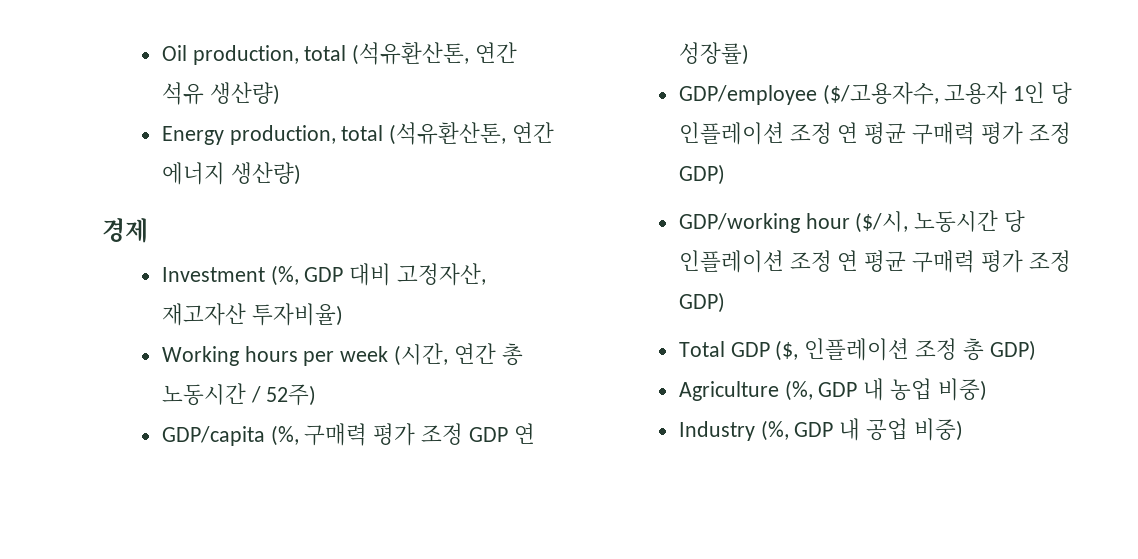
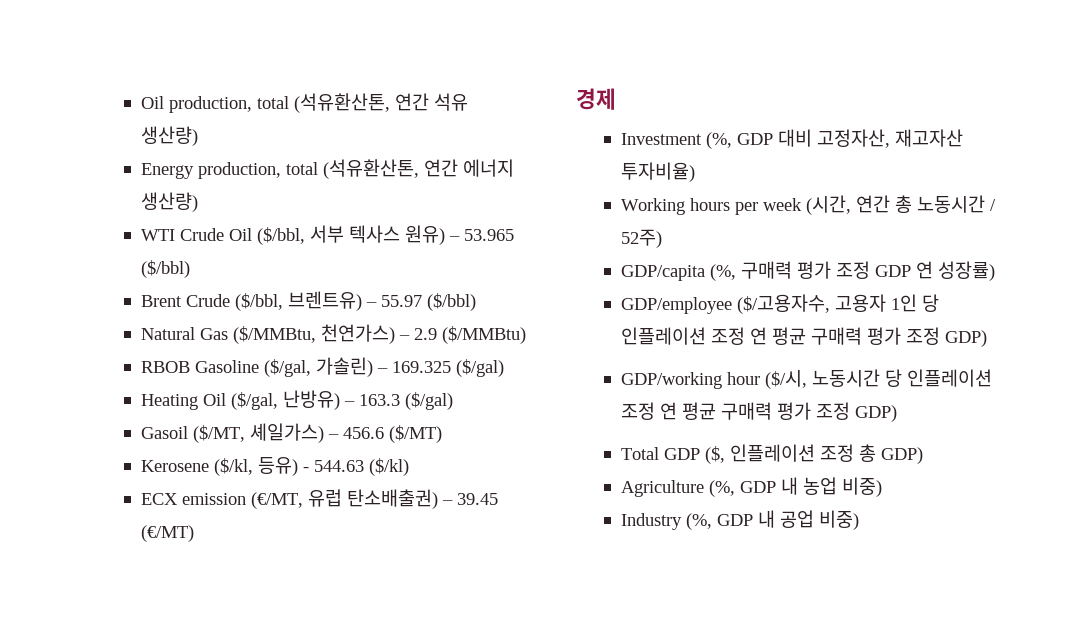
+ WTI Crude Oil ($/bbl, 서부 텍사스 원유) – 53.965 ($/bbl)
+ Brent Crude ($/bbl, 브렌트유) – 55.97 ($/bbl)
+ Natural Gas ($/MMBtu, 천연가스) – 2.9 ($/MMBtu)
+ RBOB Gasoline ($/gal, 가솔린) – 169.325 ($/gal)
+ Heating Oil ($/gal, 난방유) – 163.3 ($/gal)
+ Gasoil ($/MT, 셰일가스) – 456.6 ($/MT)
+ Kerosene ($/kl, 등유) - 544.63 ($/kl)
+ ECX emission (€/MT, 유럽 탄소배출권) – 39.45 (€/MT)

